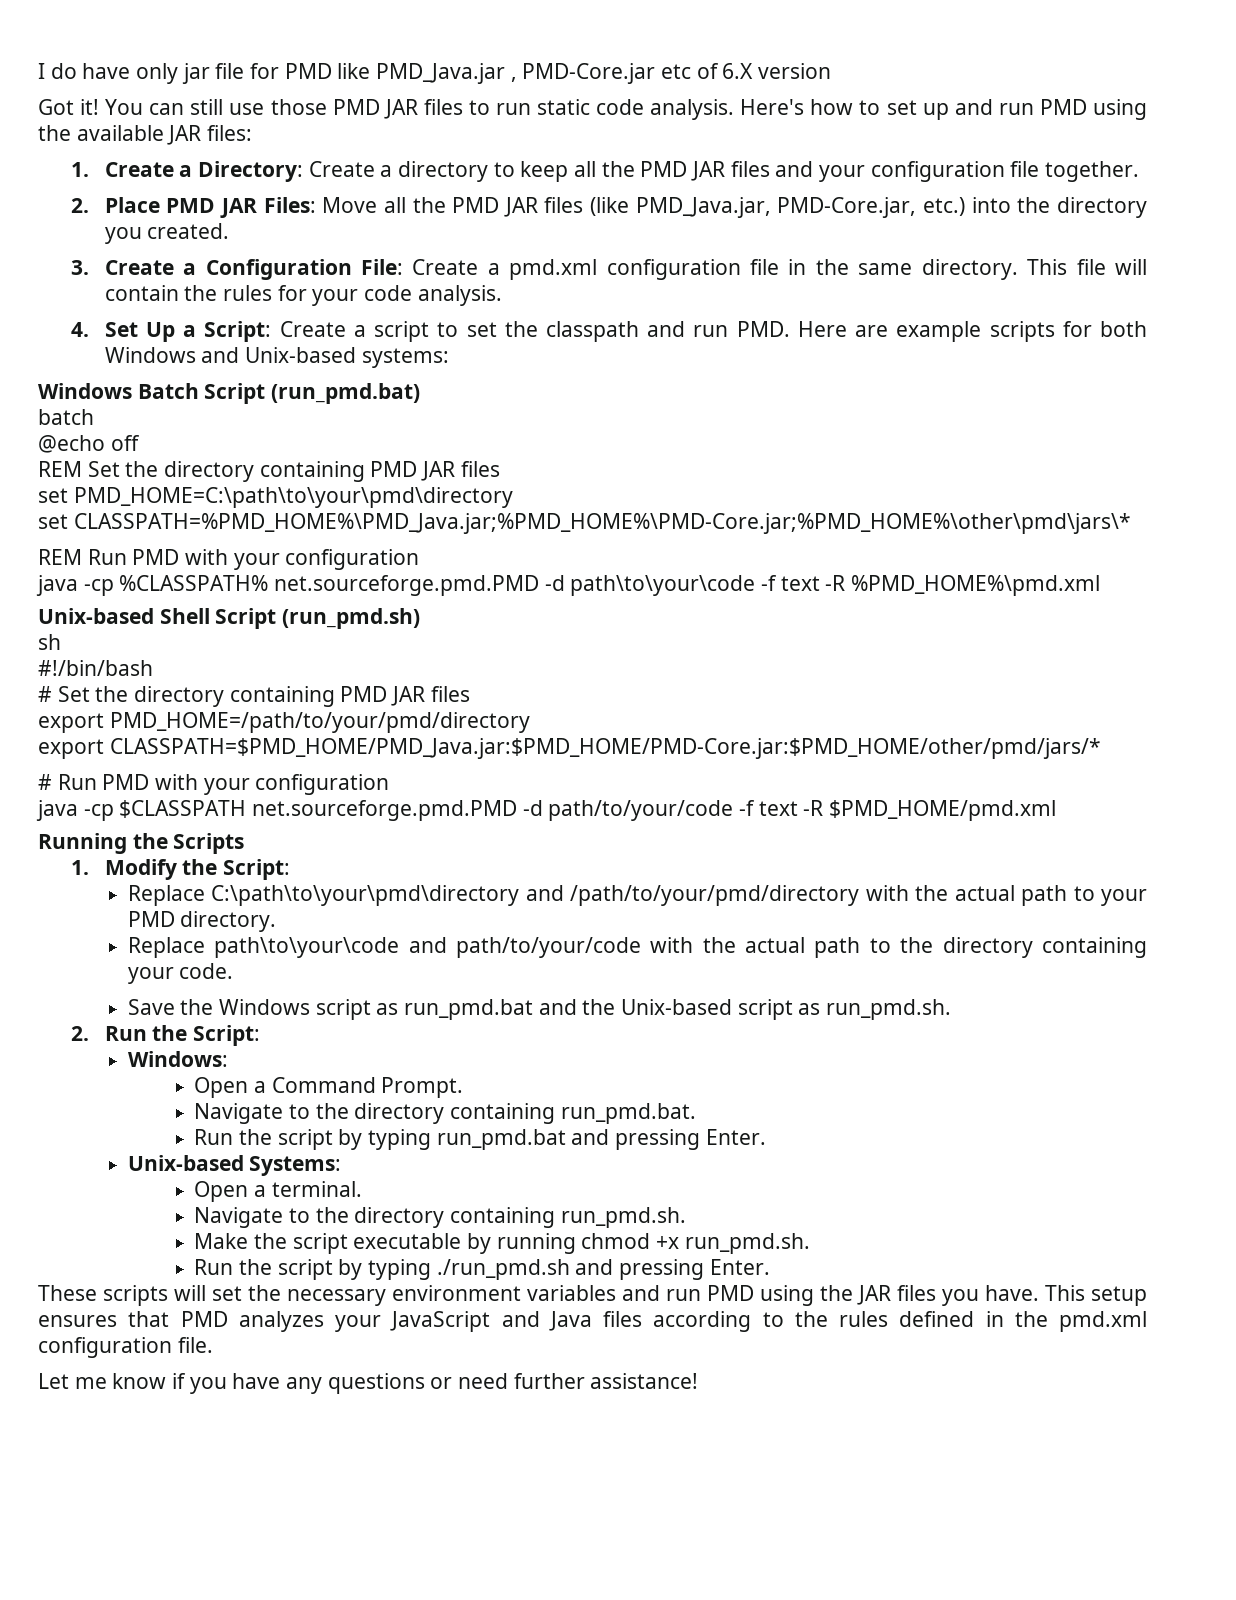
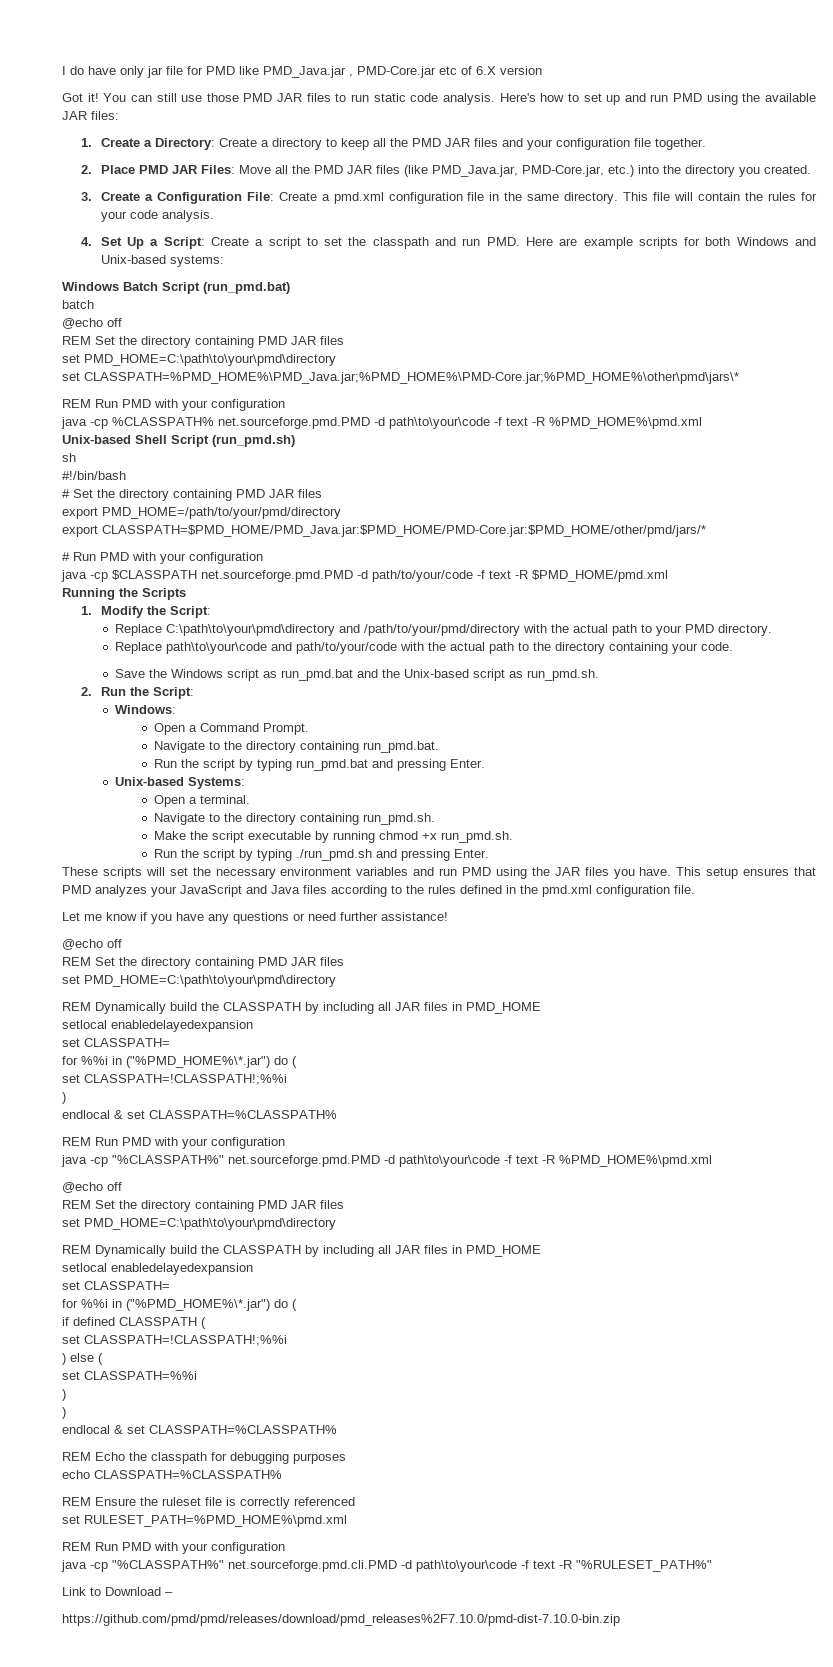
  Let me know if you have any questions or need further assistance!
+ @echo off
+ REM Set the directory containing PMD JAR files
+ set PMD_HOME=C:\path\to\your\pmd\directory
+ REM Dynamically build the CLASSPATH by including all JAR files in PMD_HOME
+ setlocal enabledelayedexpansion
+ set CLASSPATH=
+ for %%i in ("%PMD_HOME%\*.jar") do (
+ set CLASSPATH=!CLASSPATH!;%%i
+ )
+ endlocal & set CLASSPATH=%CLASSPATH%
+ REM Run PMD with your configuration
+ java -cp "%CLASSPATH%" net.sourceforge.pmd.PMD -d path\to\your\code -f text -R %PMD_HOME%\pmd.xml
+ @echo off
+ REM Set the directory containing PMD JAR files
+ set PMD_HOME=C:\path\to\your\pmd\directory
+ REM Dynamically build the CLASSPATH by including all JAR files in PMD_HOME
+ setlocal enabledelayedexpansion
+ set CLASSPATH=
+ for %%i in ("%PMD_HOME%\*.jar") do (
+ if defined CLASSPATH (
+ set CLASSPATH=!CLASSPATH!;%%i
+ ) else (
+ set CLASSPATH=%%i
+ )
+ )
+ endlocal & set CLASSPATH=%CLASSPATH%
+ REM Echo the classpath for debugging purposes
+ echo CLASSPATH=%CLASSPATH%
+ REM Ensure the ruleset file is correctly referenced
+ set RULESET_PATH=%PMD_HOME%\pmd.xml
+ REM Run PMD with your configuration
+ java -cp "%CLASSPATH%" net.sourceforge.pmd.cli.PMD -d path\to\your\code -f text -R "%RULESET_PATH%"
+ Link to Download –
+ https://github.com/pmd/pmd/releases/download/pmd_releases%2F7.10.0/pmd-dist-7.10.0-bin.zip

